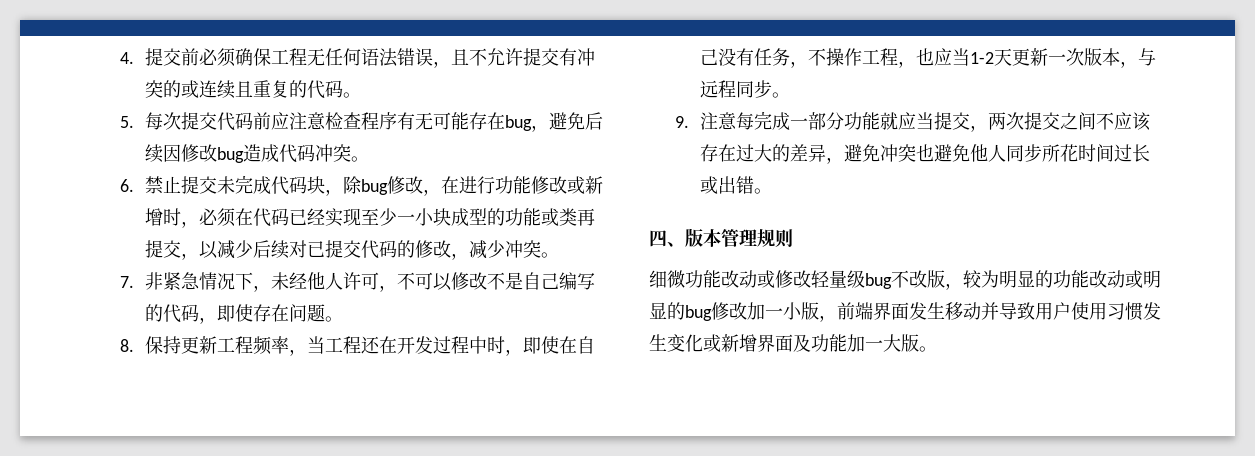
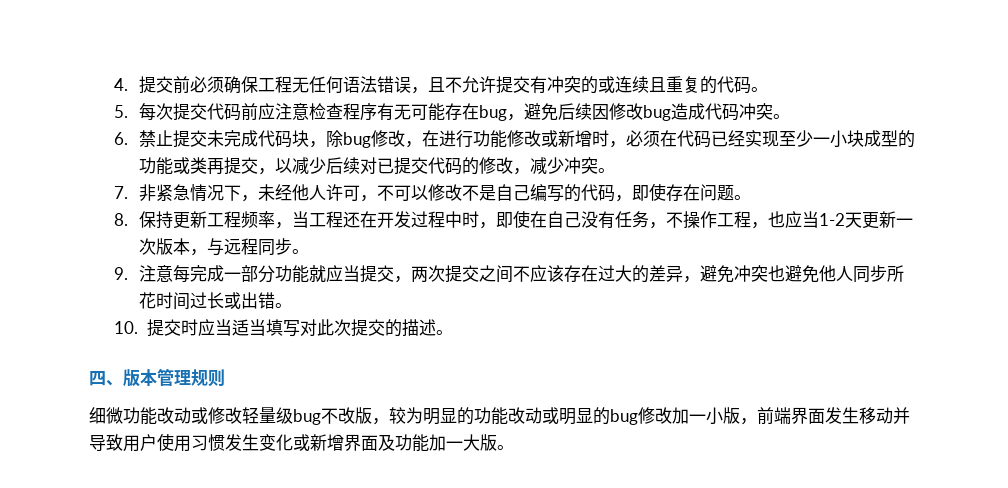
+ 10.提交时应当适当填写对此次提交的描述。

